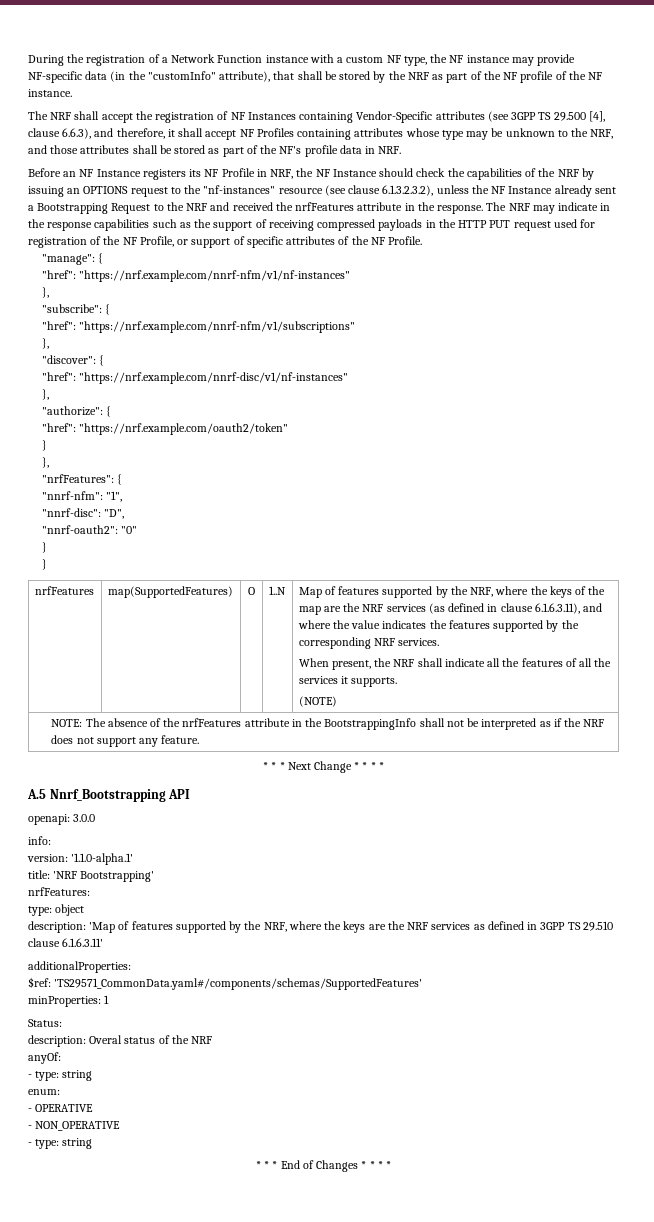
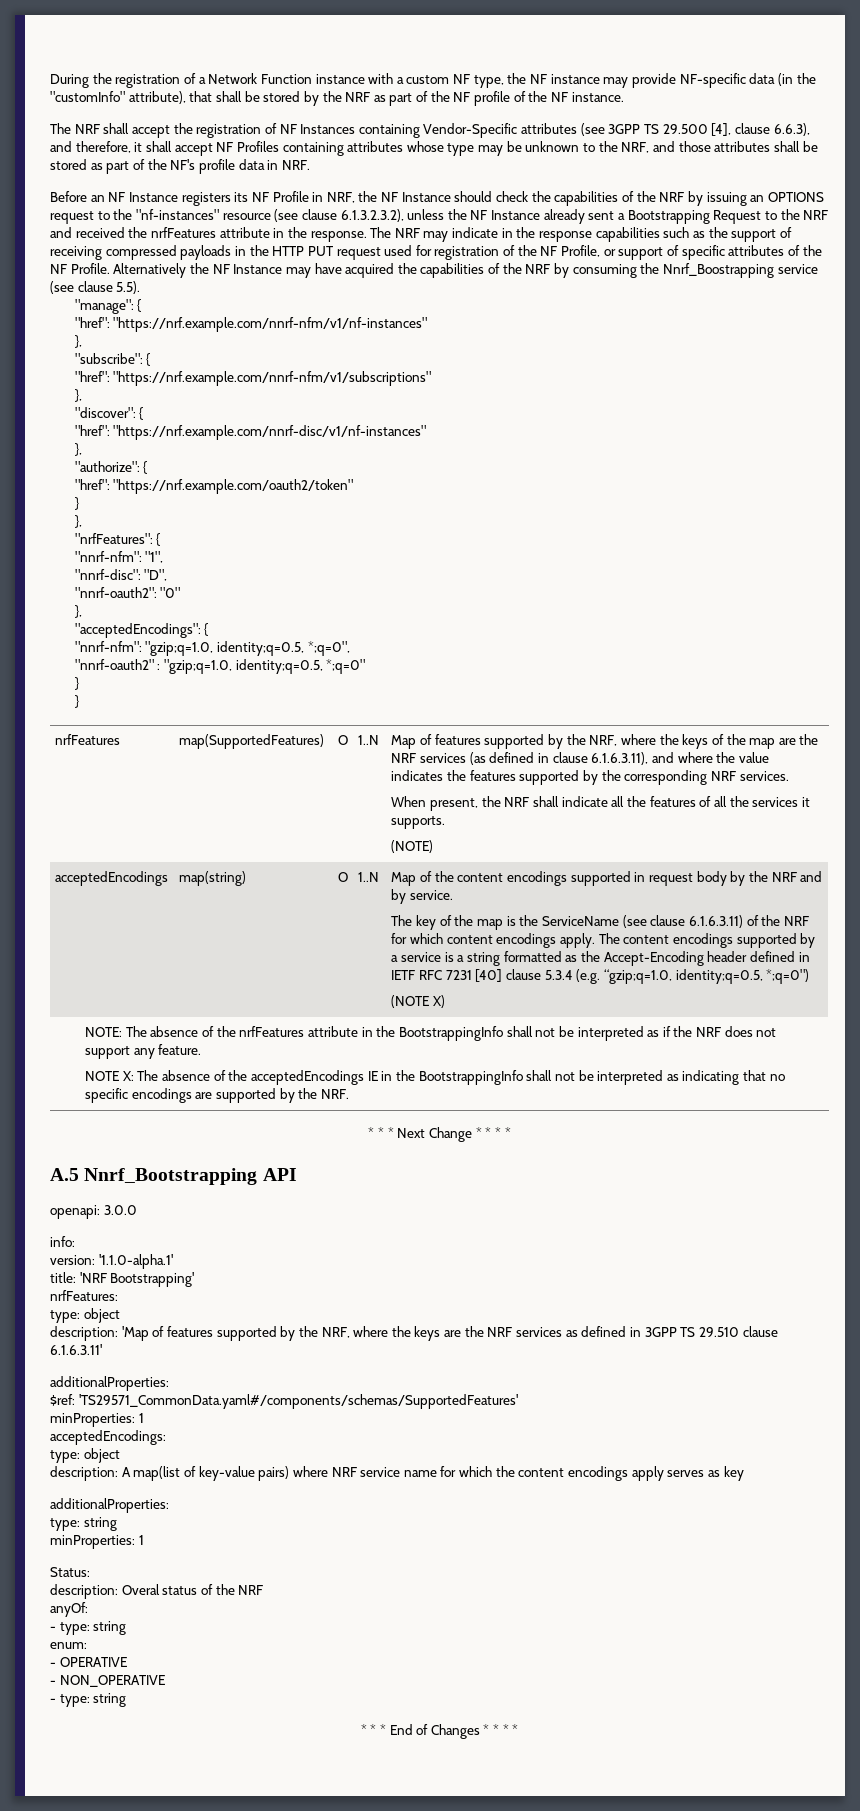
+ Alternatively the NF Instance may have acquired the capabilities of the NRF by consuming the Nnrf_Boostrapping service (see clause 5.5).
  "nnrf-oauth2": "0"
+ },
+ "acceptedEncodings": {
+ "nnrf-nfm": "gzip;q=1.0, identity;q=0.5, *;q=0",
+ "nnrf-oauth2" : "gzip;q=1.0, identity;q=0.5, *;q=0"
+ acceptedEncodings | map(string) | O | 1..N | Map of the content encodings supported in request body by the NRF and by service.
+ The key of the map is the ServiceName (see clause 6.1.6.3.11) of the NRF for which content encodings apply. The content encodings supported by a service is a string formatted as the Accept-Encoding header defined in IETF RFC 7231 [40] clause 5.3.4 (e.g. “gzip;q=1.0, identity;q=0.5, *;q=0")
+ (NOTE X)
+ NOTE X: The absence of the acceptedEncodings IE in the BootstrappingInfo shall not be interpreted as indicating that no specific encodings are supported by the NRF.
+ acceptedEncodings:
+ type: object
+ description: A map(list of key-value pairs) where NRF service name for which the content encodings apply serves as key
+ additionalProperties:
+ type: string
+ minProperties: 1

